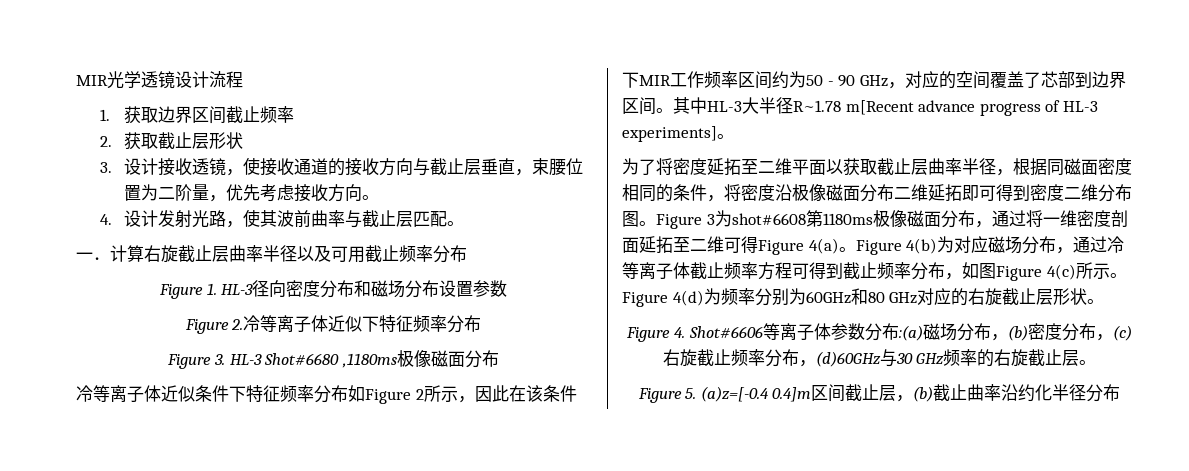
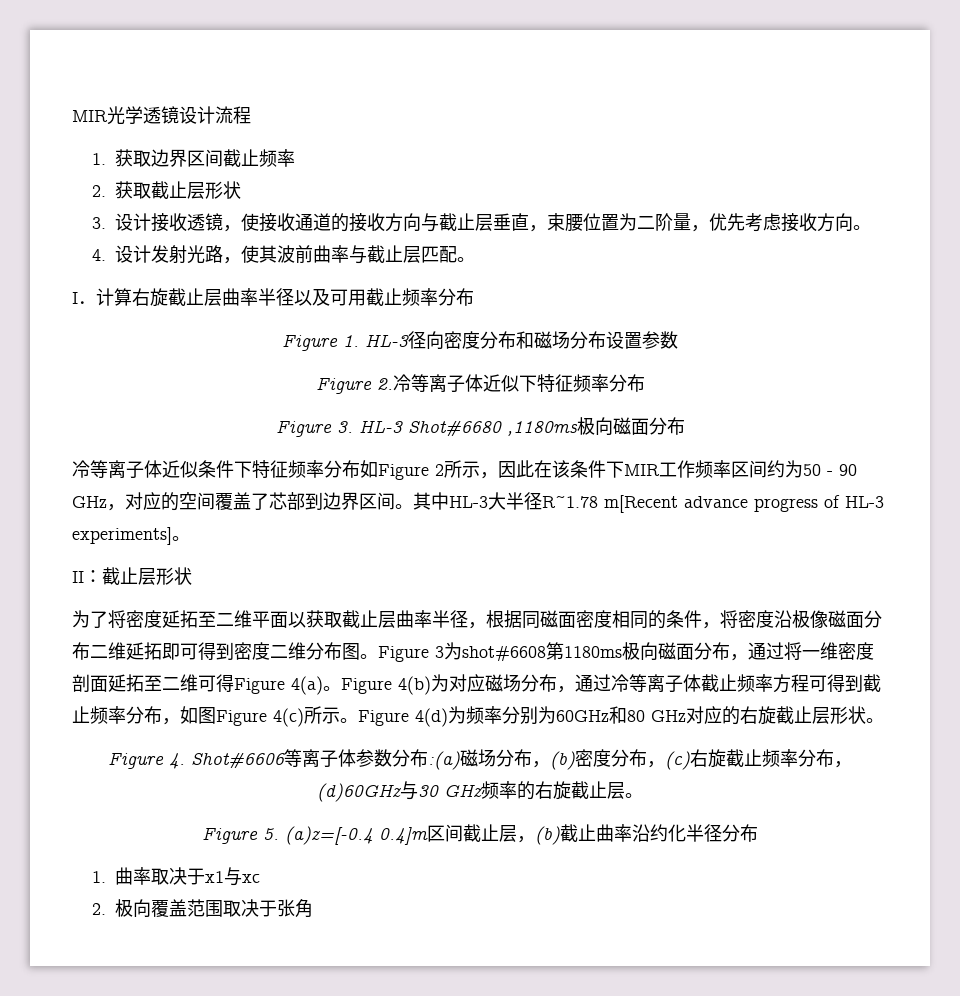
- 一．计算右旋截止层曲率半径以及可用截止频率分布
+ I．计算右旋截止层曲率半径以及可用截止频率分布
- Figure 3. HL-3 Shot#6680 ,1180ms极像磁面分布
+ Figure 3. HL-3 Shot#6680 ,1180ms极向磁面分布
+ II：截止层形状
- Figure 3为shot#6608第1180ms极像磁面分布，通过将一维密度剖面延拓至二维可得Figure 4(a)。
+ Figure 3为shot#6608第1180ms极向磁面分布，通过将一维密度剖面延拓至二维可得Figure 4(a)。
+ 1.曲率取决于x1与xc
+ 2.极向覆盖范围取决于张角

